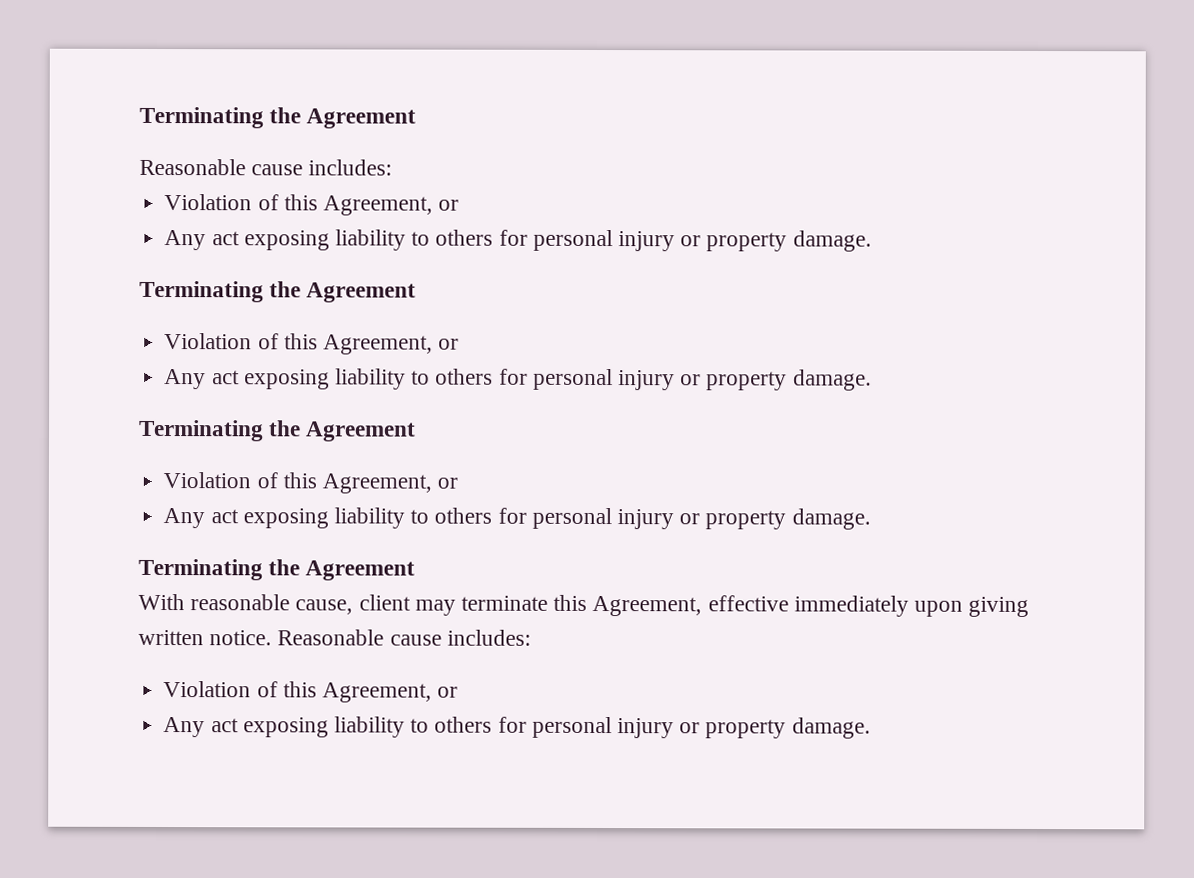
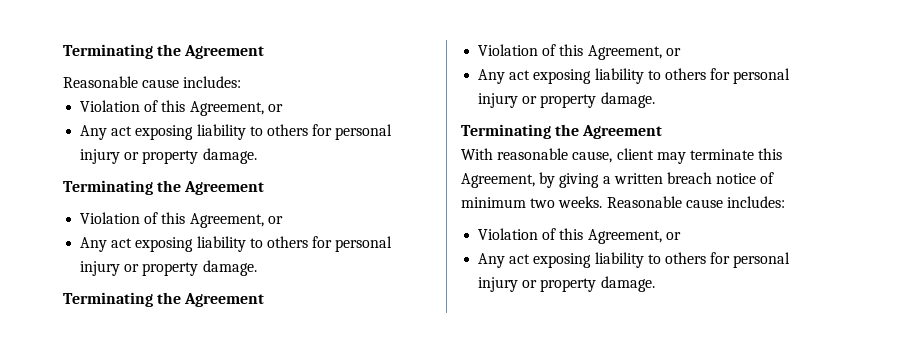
- With reasonable cause, client may terminate this Agreement, effective immediately upon giving written notice.
+ With reasonable cause, client may terminate this Agreement, by giving a written breach notice of minimum two weeks.

